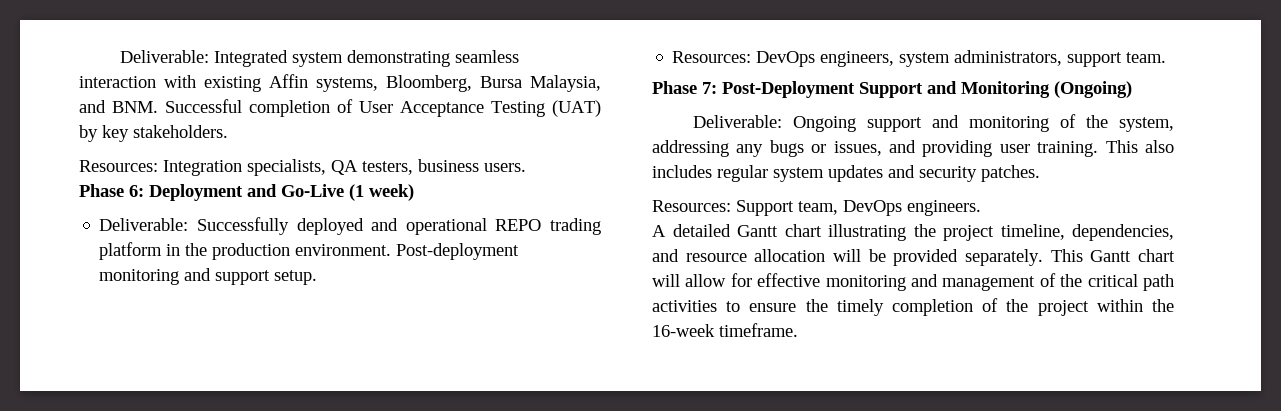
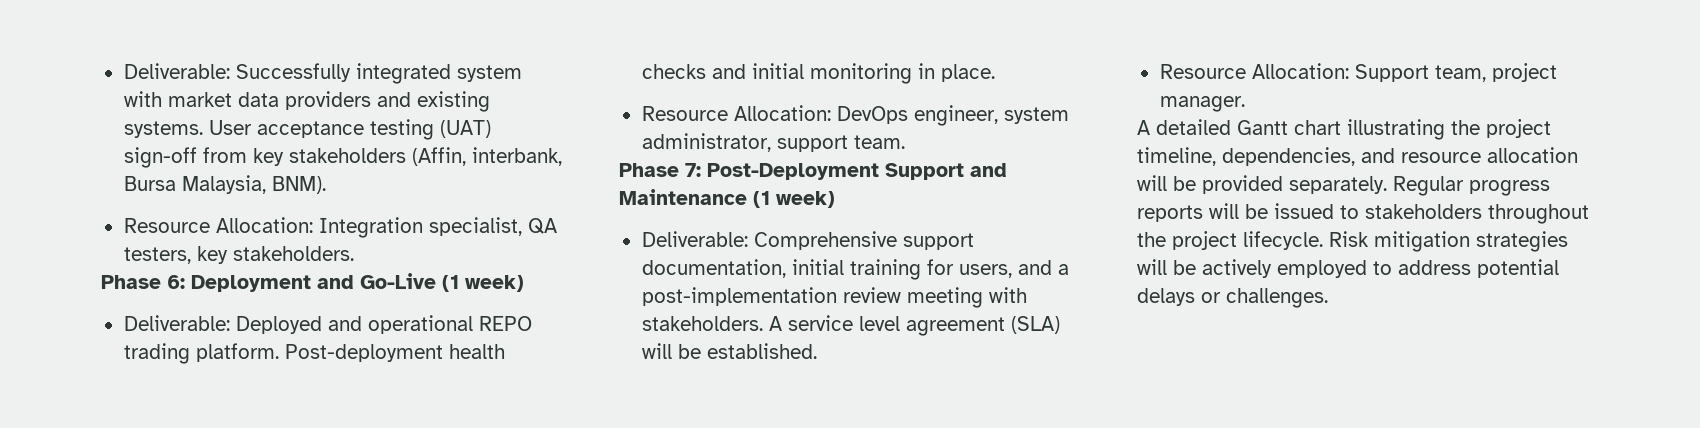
- Deliverable: Integrated system demonstrating seamless interaction with existing Affin systems, Bloomberg, Bursa Malaysia, and BNM. Successful completion of User Acceptance Testing (UAT) by key stakeholders.
- Resources: Integration specialists, QA testers, business users.
+ Deliverable: Successfully integrated system with market data providers and existing systems. User acceptance testing (UAT) sign-off from key stakeholders (Affin, interbank, Bursa Malaysia, BNM).
+ Resource Allocation: Integration specialist, QA testers, key stakeholders.
- Deliverable: Successfully deployed and operational REPO trading platform in the production environment. Post-deployment monitoring and support setup.
- Resources: DevOps engineers, system administrators, support team.
+ Deliverable: Deployed and operational REPO trading platform. Post-deployment health checks and initial monitoring in place.
+ Resource Allocation: DevOps engineer, system administrator, support team.
- Phase 7: Post-Deployment Support and Monitoring (Ongoing)
- Deliverable: Ongoing support and monitoring of the system, addressing any bugs or issues, and providing user training. This also includes regular system updates and security patches.
- Resources: Support team, DevOps engineers.
+ Phase 7: Post-Deployment Support and Maintenance (1 week)
+ Deliverable: Comprehensive support documentation, initial training for users, and a post-implementation review meeting with stakeholders. A service level agreement (SLA) will be established.
+ Resource Allocation: Support team, project manager.
- This Gantt chart will allow for effective monitoring and management of the critical path activities to ensure the timely completion of the project within the 16-week timeframe.
+ Regular progress reports will be issued to stakeholders throughout the project lifecycle. Risk mitigation strategies will be actively employed to address potential delays or challenges.

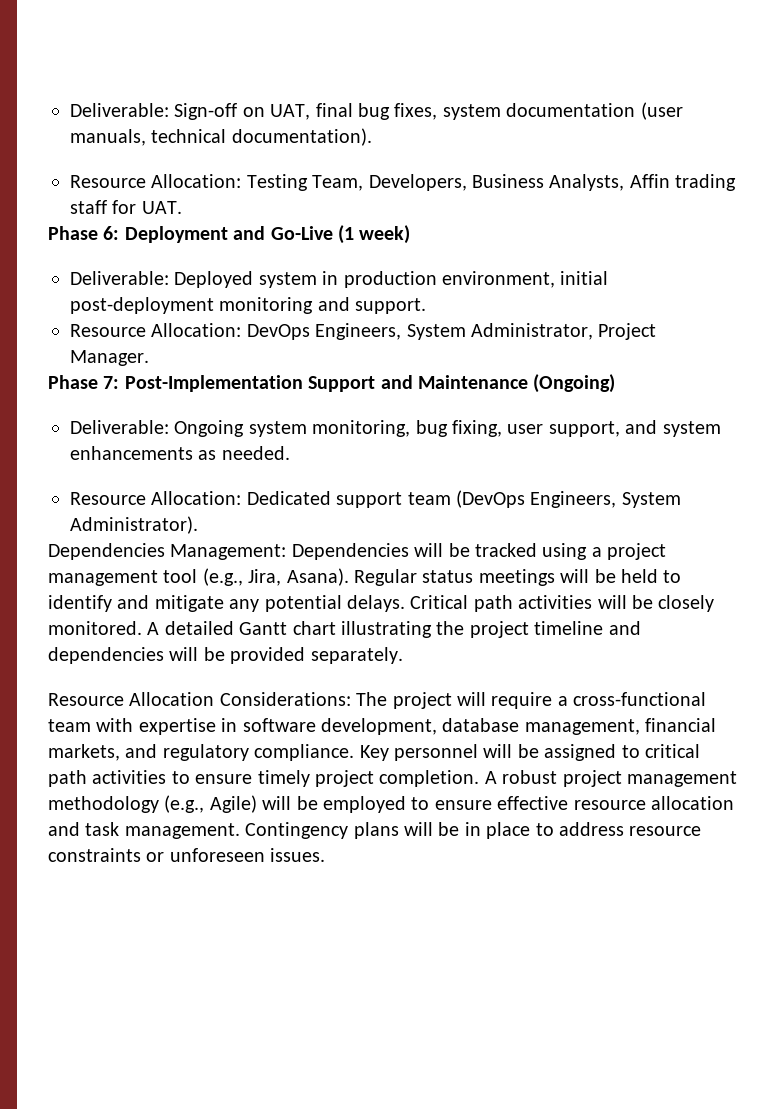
- Deliverable: Successfully integrated system with market data providers and existing systems. User acceptance testing (UAT) sign-off from key stakeholders (Affin, interbank, Bursa Malaysia, BNM).
- Resource Allocation: Integration specialist, QA testers, key stakeholders.
+ Deliverable: Sign-off on UAT, final bug fixes, system documentation (user manuals, technical documentation).
+ Resource Allocation: Testing Team, Developers, Business Analysts, Affin trading staff for UAT.
- Deliverable: Deployed and operational REPO trading platform. Post-deployment health checks and initial monitoring in place.
- Resource Allocation: DevOps engineer, system administrator, support team.
+ Deliverable: Deployed system in production environment, initial post-deployment monitoring and support.
+ Resource Allocation: DevOps Engineers, System Administrator, Project Manager.
- Phase 7: Post-Deployment Support and Maintenance (1 week)
- Deliverable: Comprehensive support documentation, initial training for users, and a post-implementation review meeting with stakeholders. A service level agreement (SLA) will be established.
- Resource Allocation: Support team, project manager.
- A detailed Gantt chart illustrating the project timeline, dependencies, and resource allocation will be provided separately. Regular progress reports will be issued to stakeholders throughout the project lifecycle. Risk mitigation strategies will be actively employed to address potential delays or challenges.
+ Phase 7: Post-Implementation Support and Maintenance (Ongoing)
+ Deliverable: Ongoing system monitoring, bug fixing, user support, and system enhancements as needed.
+ Resource Allocation: Dedicated support team (DevOps Engineers, System Administrator).
+ Dependencies Management: Dependencies will be tracked using a project management tool (e.g., Jira, Asana). Regular status meetings will be held to identify and mitigate any potential delays. Critical path activities will be closely monitored. A detailed Gantt chart illustrating the project timeline and dependencies will be provided separately.
+ Resource Allocation Considerations: The project will require a cross-functional team with expertise in software development, database management, financial markets, and regulatory compliance. Key personnel will be assigned to critical path activities to ensure timely project completion. A robust project management methodology (e.g., Agile) will be employed to ensure effective resource allocation and task management. Contingency plans will be in place to address resource constraints or unforeseen issues.

